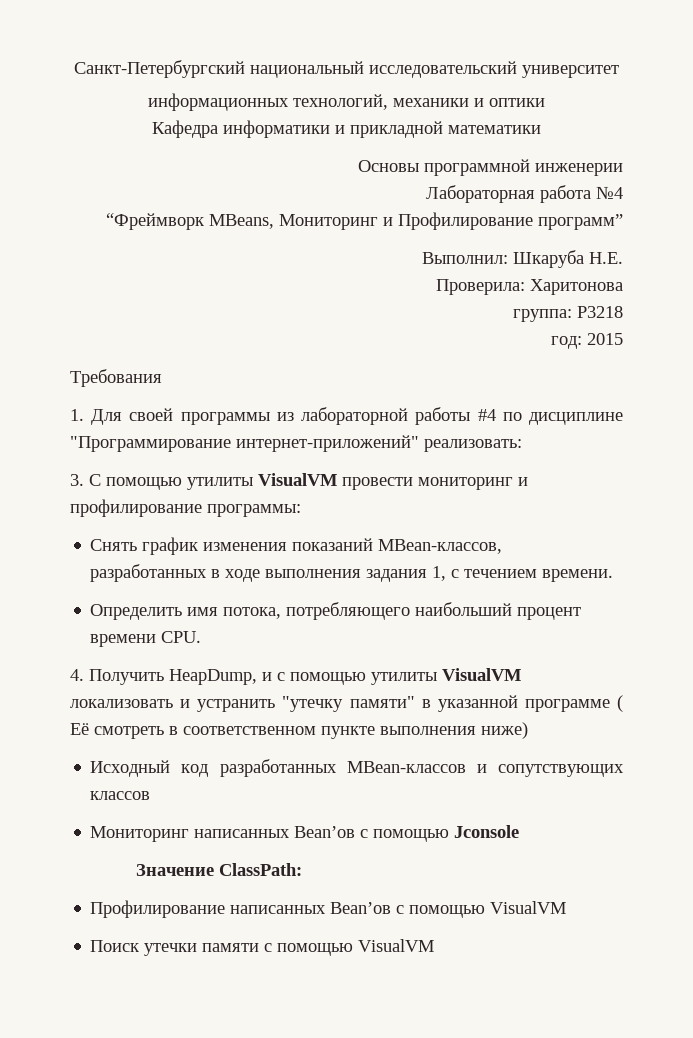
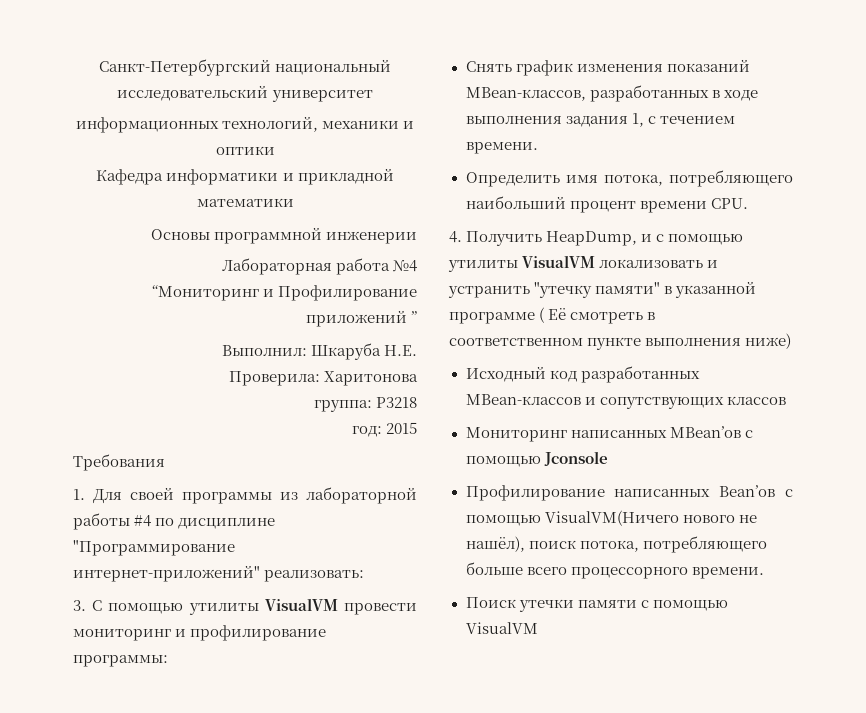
- “Фреймворк MBeans, Мониторинг и Профилирование программ”
+ “Мониторинг и Профилирование приложений ”
- Мониторинг написанных Bean’ов с помощью Jconsole
+ Мониторинг написанных MBean’ов с помощью Jconsole
- Значение ClassPath:
- Профилирование написанных Bean’ов с помощью VisualVM
+ Профилирование написанных Bean’ов с помощью VisualVM(Ничего нового не нашёл), поиск потока, потребляющего больше всего процессорного времени.

